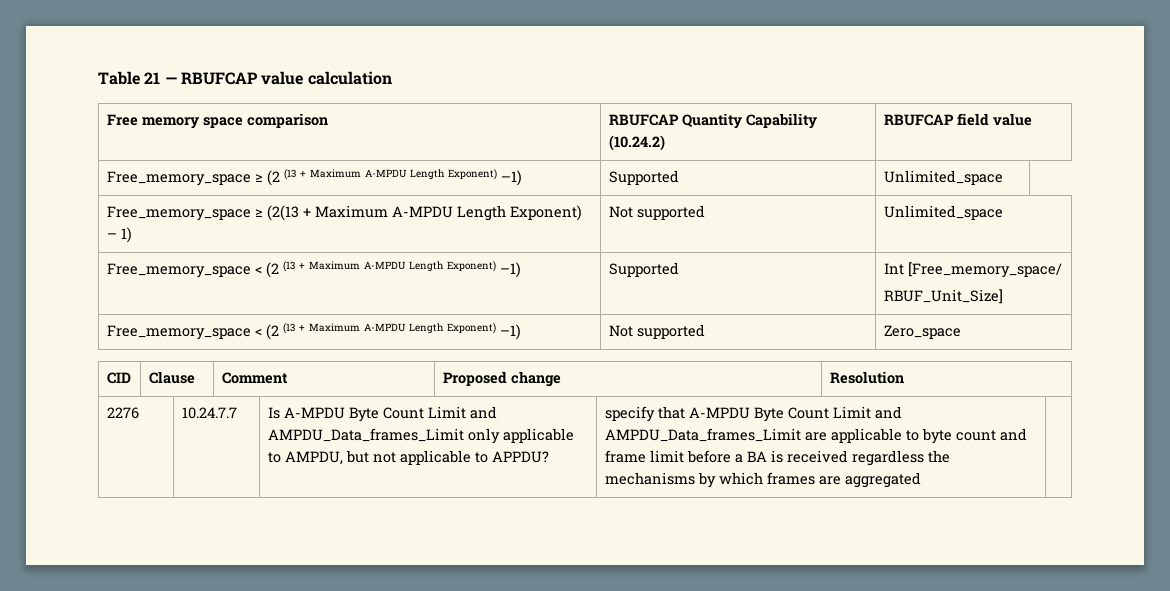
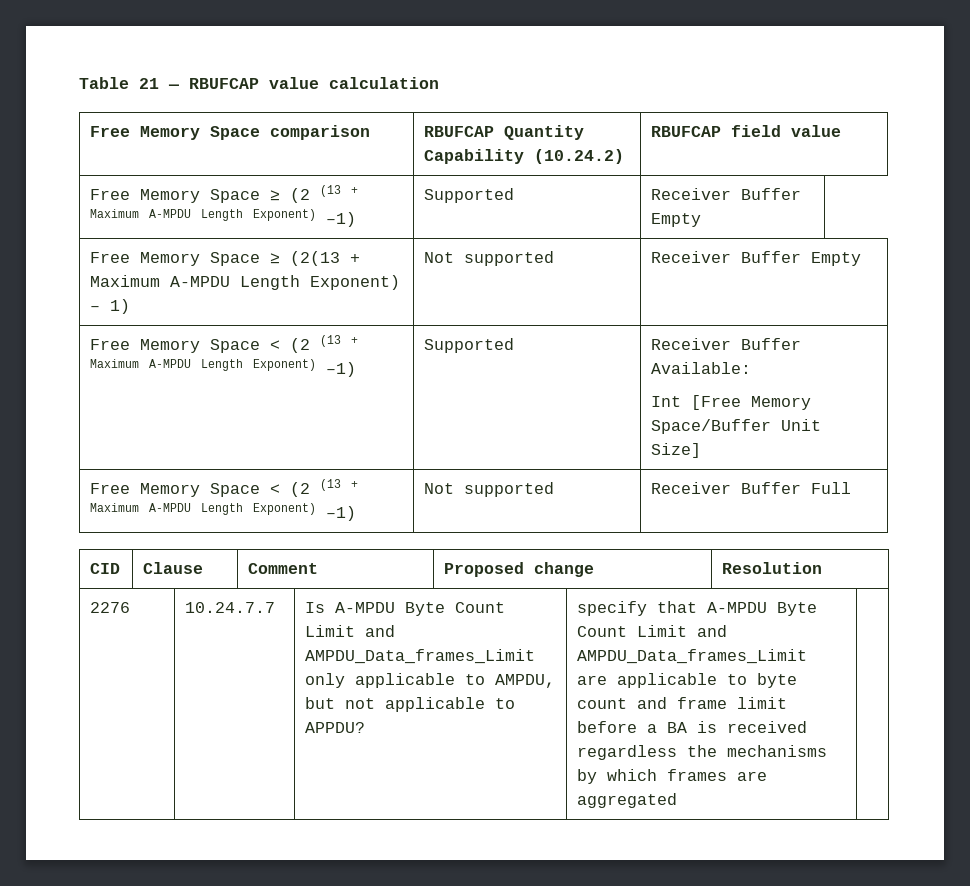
- Free memory space comparison | RBUFCAP Quantity Capability (10.24.2) | RBUFCAP field value
+ Free Memory Space comparison | RBUFCAP Quantity Capability (10.24.2) | RBUFCAP field value
- Free_memory_space ≥ (2 (13 + Maximum A-MPDU Length Exponent) –1) | Supported | Unlimited_space
- Free_memory_space ≥ (2(13 + Maximum A-MPDU Length Exponent) – 1) | Not supported | Unlimited_space
- Free_memory_space < (2 (13 + Maximum A-MPDU Length Exponent) –1) | Supported | Int [Free_memory_space/
- RBUF_Unit_Size]
- Free_memory_space < (2 (13 + Maximum A-MPDU Length Exponent) –1) | Not supported | Zero_space
+ Free Memory Space ≥ (2 (13 + Maximum A-MPDU Length Exponent) –1) | Supported | Receiver Buffer Empty
+ Free Memory Space ≥ (2(13 + Maximum A-MPDU Length Exponent) – 1) | Not supported | Receiver Buffer Empty
+ Free Memory Space < (2 (13 + Maximum A-MPDU Length Exponent) –1) | Supported | Receiver Buffer Available:
+ Int [Free Memory Space/Buffer Unit Size]
+ Free Memory Space < (2 (13 + Maximum A-MPDU Length Exponent) –1) | Not supported | Receiver Buffer Full

